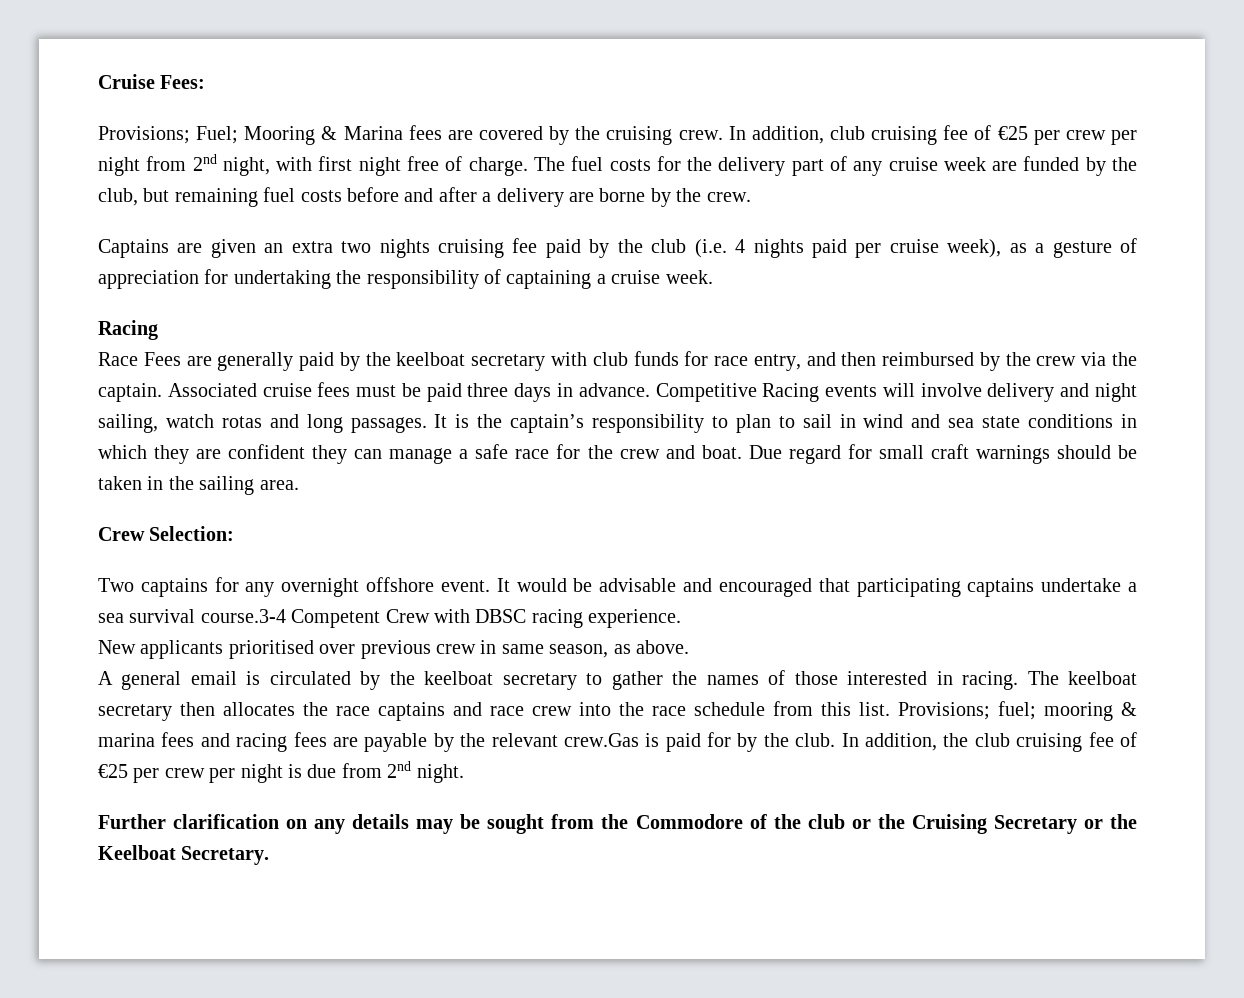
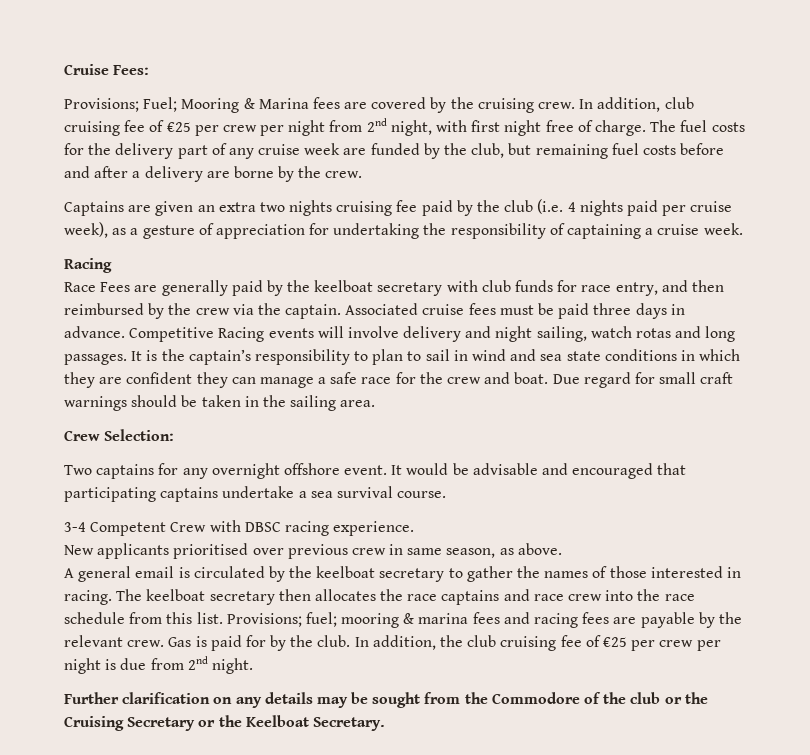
- It would be advisable and encouraged that participating captains undertake a sea survival course.3-4 Competent Crew with DBSC racing experience.
+ It would be advisable and encouraged that participating captains undertake a sea survival course.
+ 3-4 Competent Crew with DBSC racing experience.
- Provisions; fuel; mooring & marina fees and racing fees are payable by the relevant crew.Gas is paid for by the club.
+ Provisions; fuel; mooring & marina fees and racing fees are payable by the relevant crew. Gas is paid for by the club.

